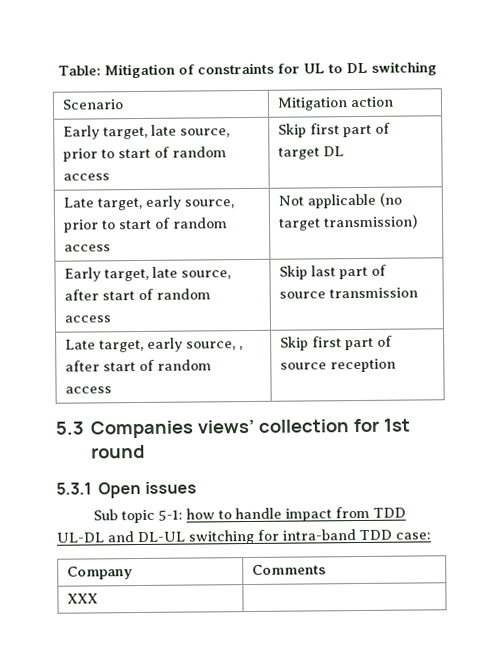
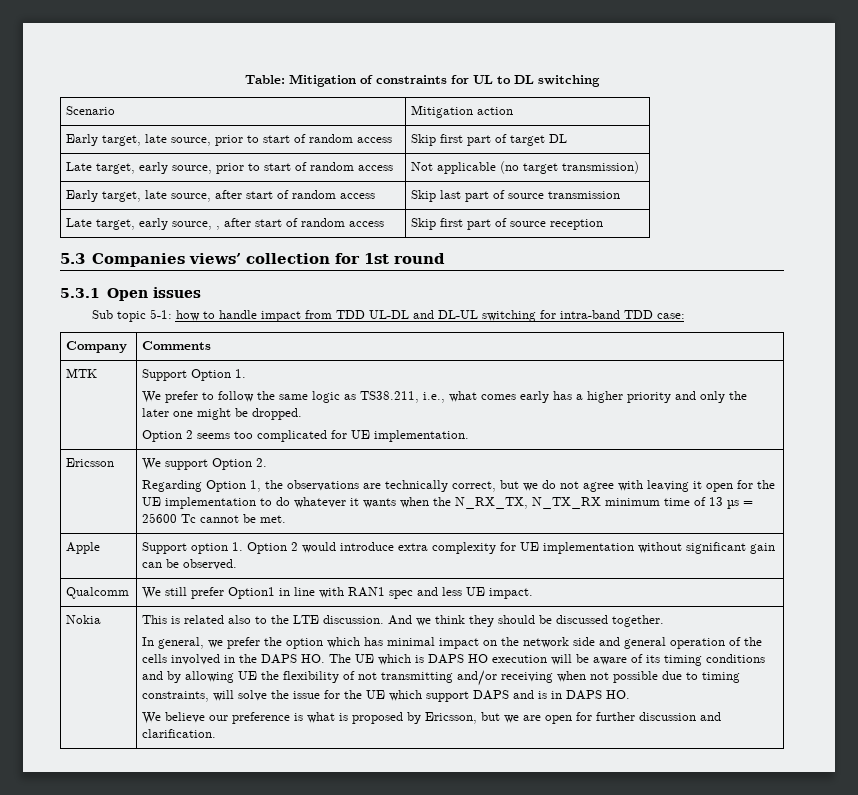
- XXX |
+ MTK | Support Option 1.
+ We prefer to follow the same logic as TS38.211, i.e., what comes early has a higher priority and only the later one might be dropped.
+ Option 2 seems too complicated for UE implementation.
+ Ericsson | We support Option 2.
+ Regarding Option 1, the observations are technically correct, but we do not agree with leaving it open for the UE implementation to do whatever it wants when the N_RX_TX, N_TX_RX minimum time of 13 µs = 25600 Tc cannot be met.
+ Apple | Support option 1. Option 2 would introduce extra complexity for UE implementation without significant gain can be observed.
+ Qualcomm | We still prefer Option1 in line with RAN1 spec and less UE impact.
+ Nokia | This is related also to the LTE discussion. And we think they should be discussed together.
+ In general, we prefer the option which has minimal impact on the network side and general operation of the cells involved in the DAPS HO. The UE which is DAPS HO execution will be aware of its timing conditions and by allowing UE the flexibility of not transmitting and/or receiving when not possible due to timing constraints, will solve the issue for the UE which support DAPS and is in DAPS HO.
+ We believe our preference is what is proposed by Ericsson, but we are open for further discussion and clarification.

